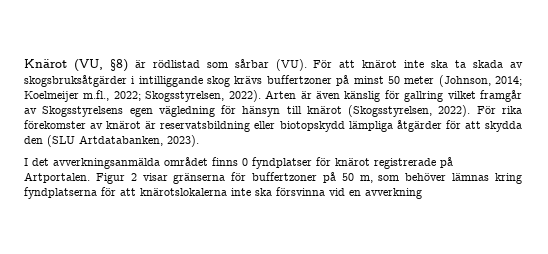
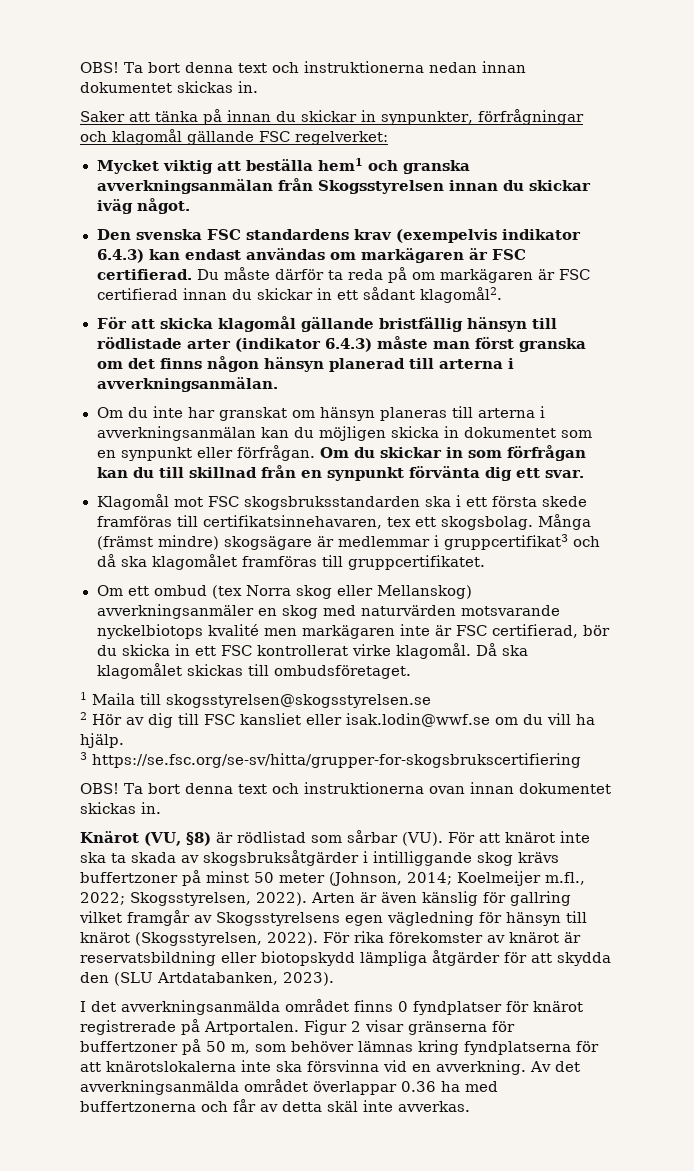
+ OBS! Ta bort denna text och instruktionerna nedan innan dokumentet skickas in.
+ Saker att tänka på innan du skickar in synpunkter, förfrågningar och klagomål gällande FSC regelverket:
+ Mycket viktig att beställa hem1 och granska avverkningsanmälan från Skogsstyrelsen innan du skickar iväg något.
+ Den svenska FSC standardens krav (exempelvis indikator 6.4.3) kan endast användas om markägaren är FSC certifierad. Du måste därför ta reda på om markägaren är FSC certifierad innan du skickar in ett sådant klagomål2.
+ För att skicka klagomål gällande bristfällig hänsyn till rödlistade arter (indikator 6.4.3) måste man först granska om det finns någon hänsyn planerad till arterna i avverkningsanmälan.
+ Om du inte har granskat om hänsyn planeras till arterna i avverkningsanmälan kan du möjligen skicka in dokumentet som en synpunkt eller förfrågan. Om du skickar in som förfrågan kan du till skillnad från en synpunkt förvänta dig ett svar.
+ Klagomål mot FSC skogsbruksstandarden ska i ett första skede framföras till certifikatsinnehavaren, tex ett skogsbolag. Många (främst mindre) skogsägare är medlemmar i gruppcertifikat3 och då ska klagomålet framföras till gruppcertifikatet.
+ Om ett ombud (tex Norra skog eller Mellanskog) avverkningsanmäler en skog med naturvärden motsvarande nyckelbiotops kvalité men markägaren inte är FSC certifierad, bör du skicka in ett FSC kontrollerat virke klagomål. Då ska klagomålet skickas till ombudsföretaget.
+ 1 Maila till skogsstyrelsen@skogsstyrelsen.se
+ 2 Hör av dig till FSC kansliet eller isak.lodin@wwf.se om du vill ha hjälp.
+ 3 https://se.fsc.org/se-sv/hitta/grupper-for-skogsbrukscertifiering
+ OBS! Ta bort denna text och instruktionerna ovan innan dokumentet skickas in.
- Figur 2 visar gränserna för buffertzoner på 50 m, som behöver lämnas kring fyndplatserna för att knärotslokalerna inte ska försvinna vid en avverkning
+ Figur 2 visar gränserna för buffertzoner på 50 m, som behöver lämnas kring fyndplatserna för att knärotslokalerna inte ska försvinna vid en avverkning. Av det avverkningsanmälda området överlappar 0.36 ha med buffertzonerna och får av detta skäl inte avverkas.

